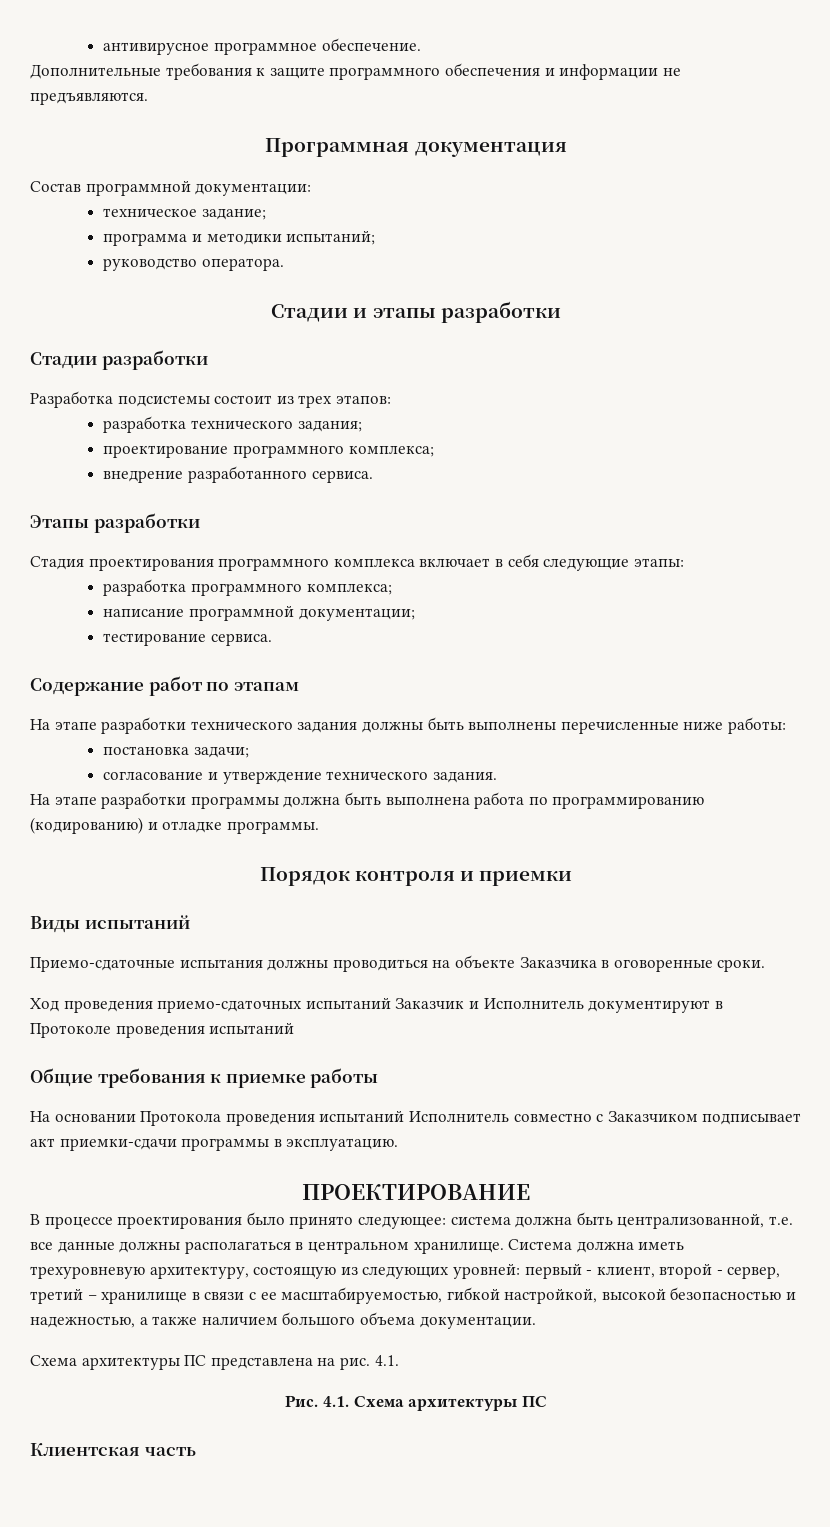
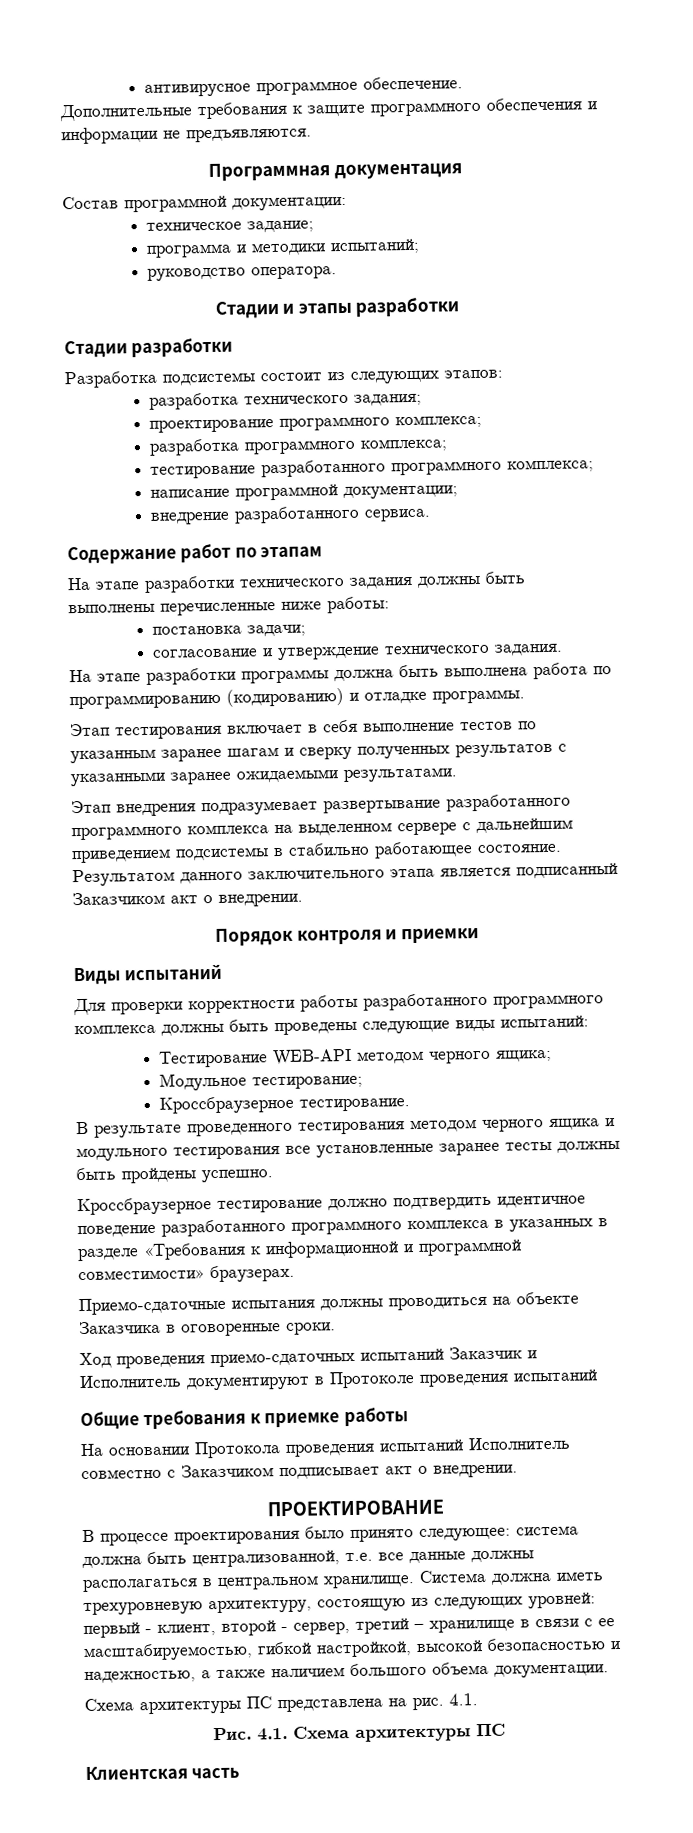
- Разработка подсистемы состоит из трех этапов:
+ Разработка подсистемы состоит из следующих этапов:
- внедрение разработанного сервиса.
- Этапы разработки
- Стадия проектирования программного комплекса включает в себя следующие этапы:
  разработка программного комплекса;
+ тестирование разработанного программного комплекса;
- тестирование сервиса.
+ внедрение разработанного сервиса.
+ Этап тестирования включает в себя выполнение тестов по указанным заранее шагам и сверку полученных результатов с указанными заранее ожидаемыми результатами.
+ Этап внедрения подразумевает развертывание разработанного программного комплекса на выделенном сервере с дальнейшим приведением подсистемы в стабильно работающее состояние. Результатом данного заключительного этапа является подписанный Заказчиком акт о внедрении.
+ Для проверки корректности работы разработанного программного комплекса должны быть проведены следующие виды испытаний:
+ Тестирование WEB-API методом черного ящика;
+ Модульное тестирование;
+ Кроссбраузерное тестирование.
+ В результате проведенного тестирования методом черного ящика и модульного тестирования все установленные заранее тесты должны быть пройдены успешно.
+ Кроссбраузерное тестирование должно подтвердить идентичное поведение разработанного программного комплекса в указанных в разделе «Требования к информационной и программной совместимости» браузерах.
- На основании Протокола проведения испытаний Исполнитель совместно с Заказчиком подписывает акт приемки-сдачи программы в эксплуатацию.
+ На основании Протокола проведения испытаний Исполнитель совместно с Заказчиком подписывает акт о внедрении.

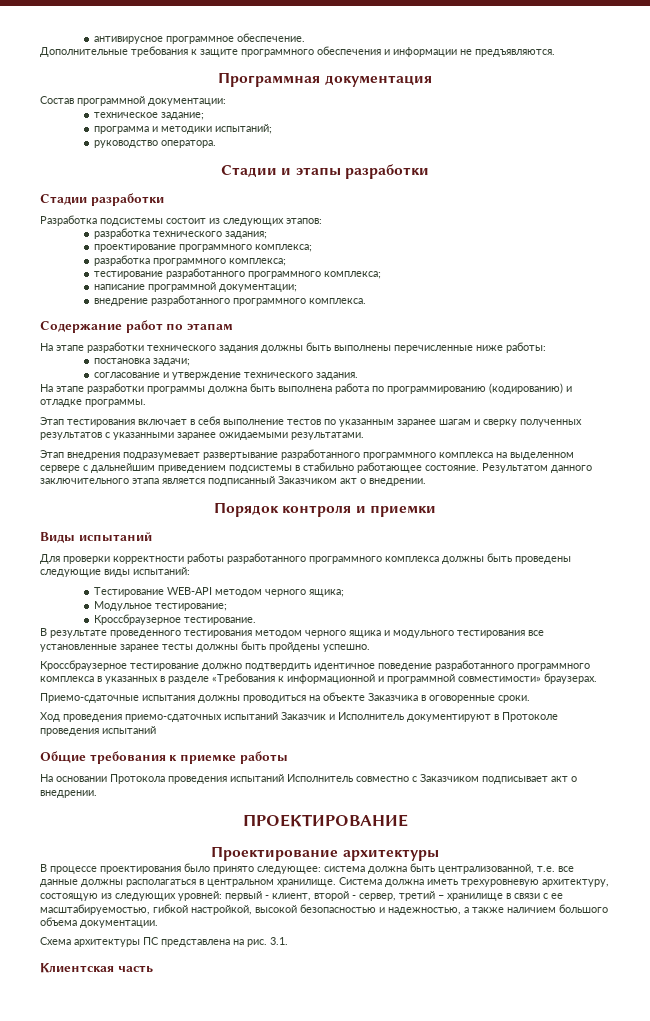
- внедрение разработанного сервиса.
+ внедрение разработанного программного комплекса.
+ Проектирование архитектуры
- Схема архитектуры ПС представлена на рис. 4.1.
- Рис. 4.1. Схема архитектуры ПС
+ Схема архитектуры ПС представлена на рис. 3.1.

